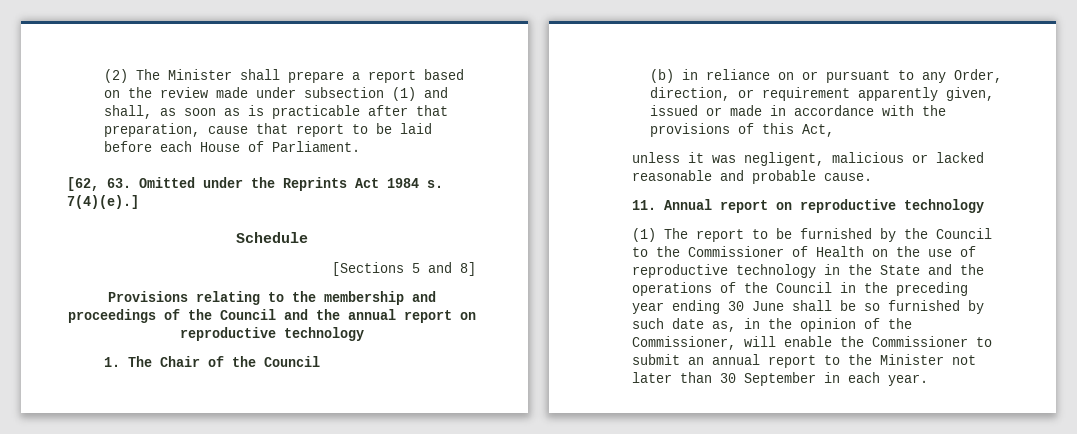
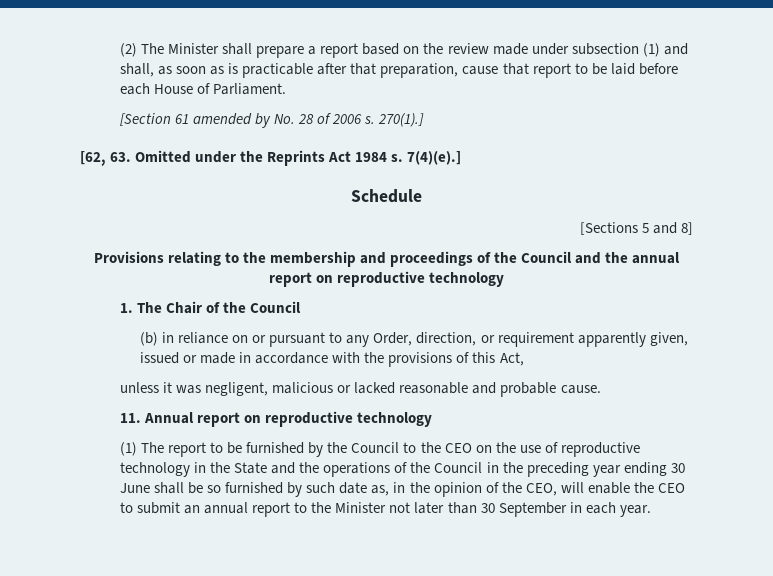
+ [Section 61 amended by No. 28 of 2006 s. 270(1).]
- (1) The report to be furnished by the Council to the Commissioner of Health on the use of reproductive technology in the State and the operations of the Council in the preceding year ending 30 June shall be so furnished by such date as, in the opinion of the Commissioner, will enable the Commissioner to submit an annual report to the Minister not later than 30 September in each year.
+ (1) The report to be furnished by the Council to the CEO on the use of reproductive technology in the State and the operations of the Council in the preceding year ending 30 June shall be so furnished by such date as, in the opinion of the CEO, will enable the CEO to submit an annual report to the Minister not later than 30 September in each year.

